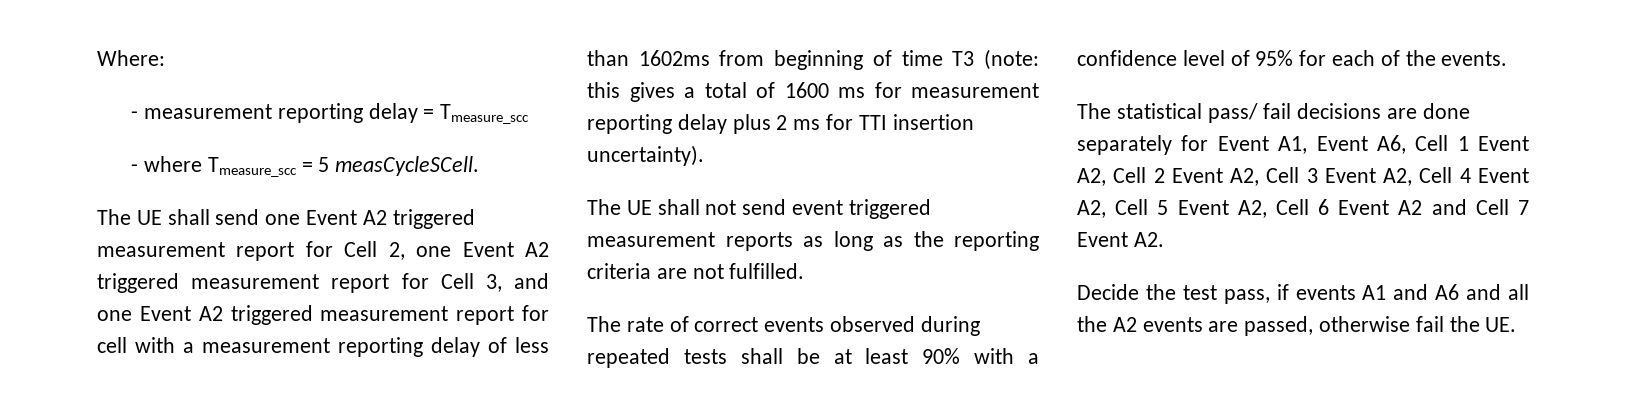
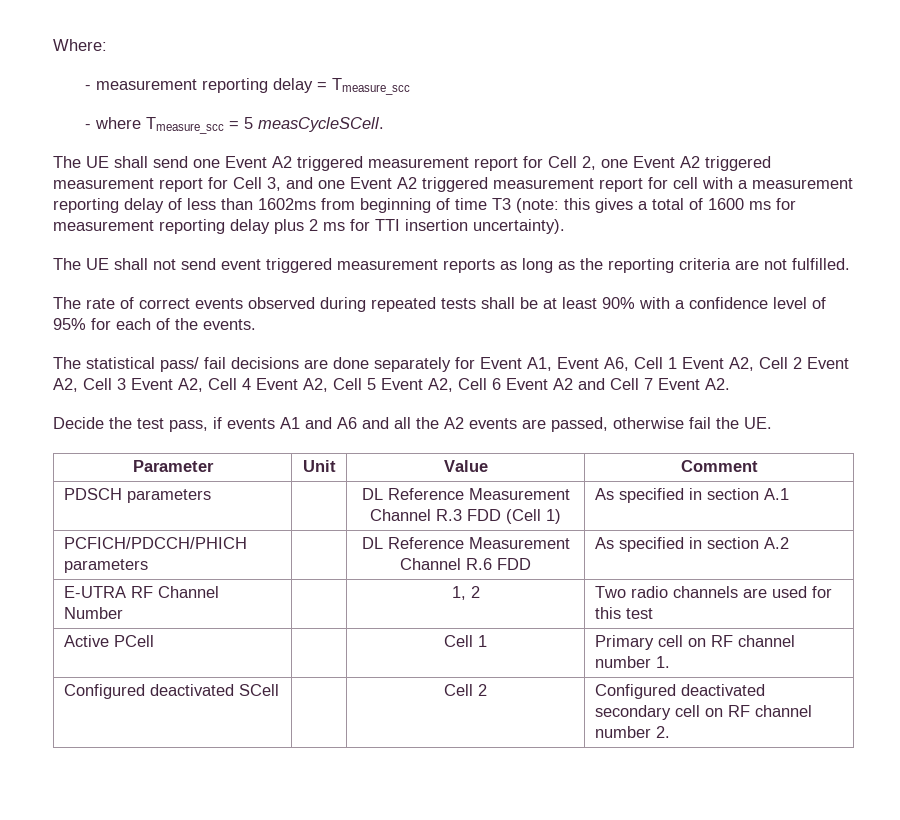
+ Parameter | Unit | Value | Comment
+ PDSCH parameters | | DL Reference Measurement Channel R.3 FDD (Cell 1) | As specified in section A.1
+ PCFICH/PDCCH/PHICH parameters | | DL Reference Measurement Channel R.6 FDD | As specified in section A.2
+ E-UTRA RF Channel Number | | 1, 2 | Two radio channels are used for this test
+ Active PCell | | Cell 1 | Primary cell on RF channel number 1.
+ Configured deactivated SCell | | Cell 2 | Configured deactivated secondary cell on RF channel number 2.

